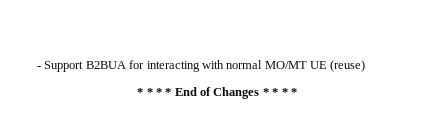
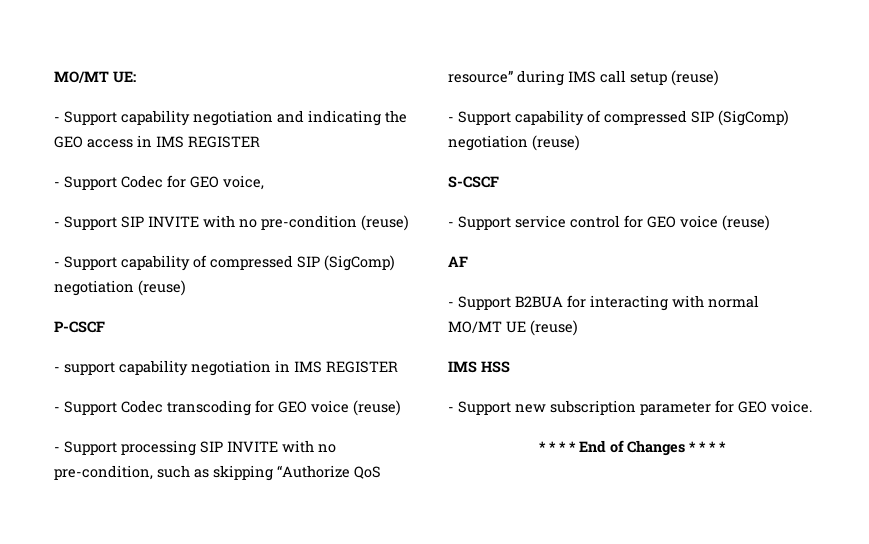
+ MO/MT UE:
+ - Support capability negotiation and indicating the GEO access in IMS REGISTER
+ - Support Codec for GEO voice,
+ - Support SIP INVITE with no pre-condition (reuse)
+ - Support capability of compressed SIP (SigComp) negotiation (reuse)
+ P-CSCF
+ - support capability negotiation in IMS REGISTER
+ - Support Codec transcoding for GEO voice (reuse)
+ - Support processing SIP INVITE with no pre-condition, such as skipping “Authorize QoS resource” during IMS call setup (reuse)
+ - Support capability of compressed SIP (SigComp) negotiation (reuse)
+ S-CSCF
+ - Support service control for GEO voice (reuse)
+ AF
+ IMS HSS
+ - Support new subscription parameter for GEO voice.

